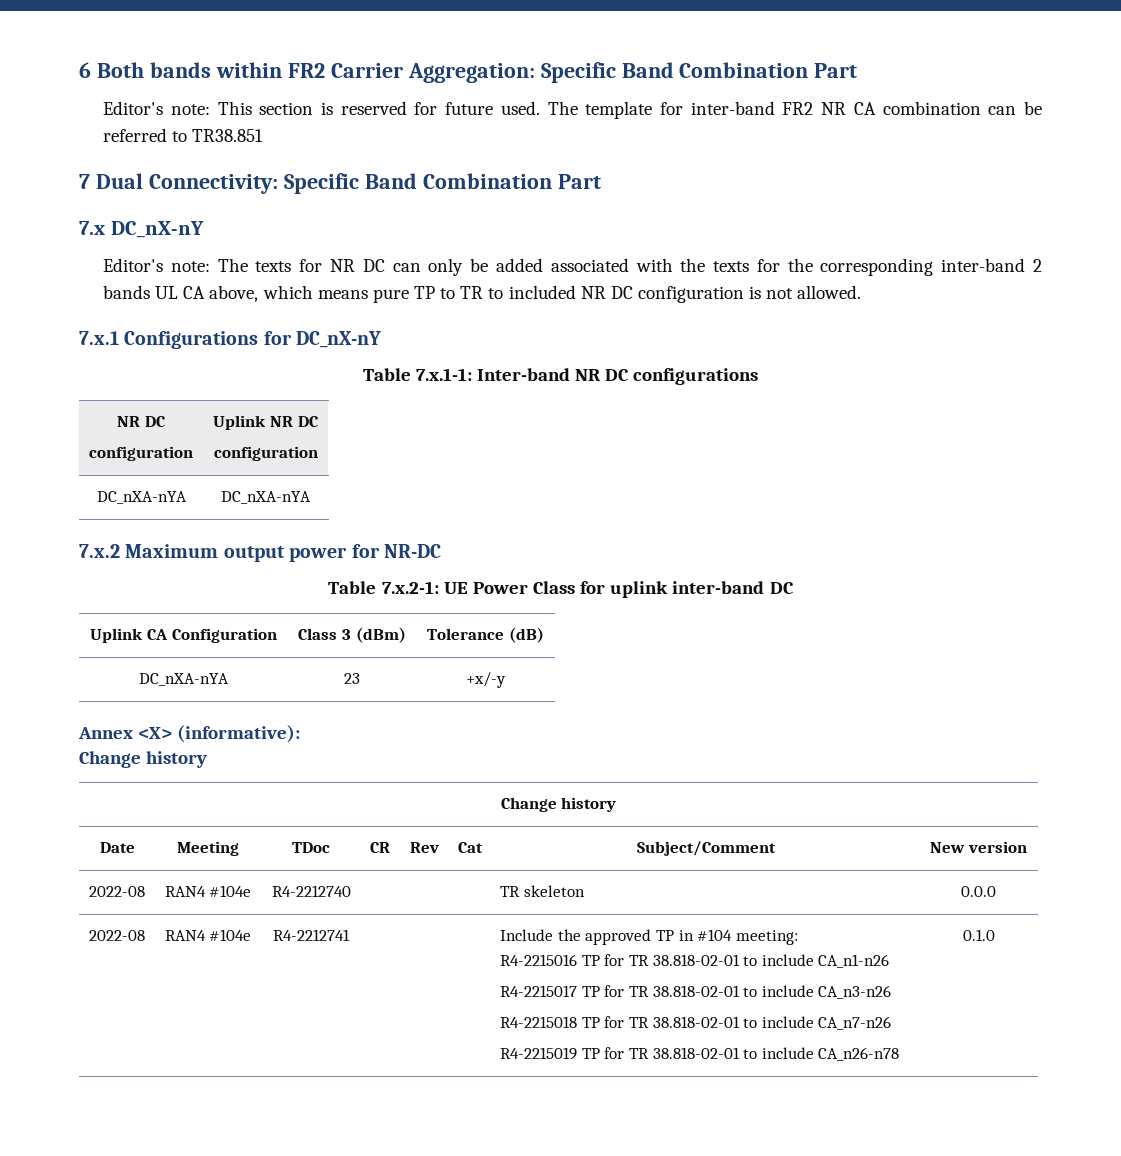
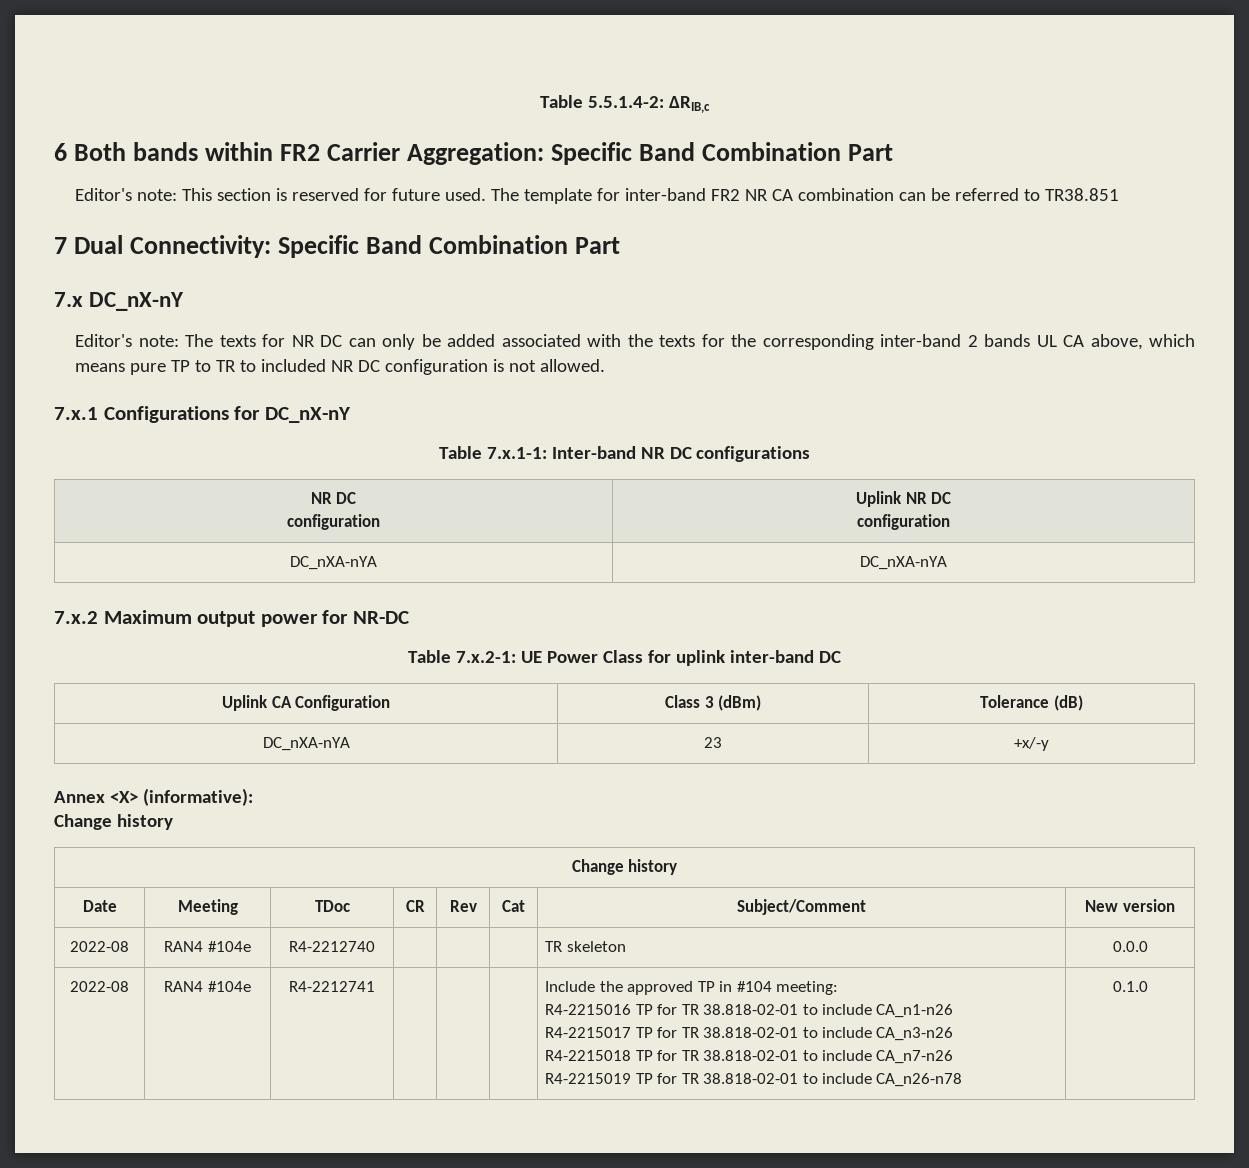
+ Table 5.5.1.4-2: ΔRIB,c

